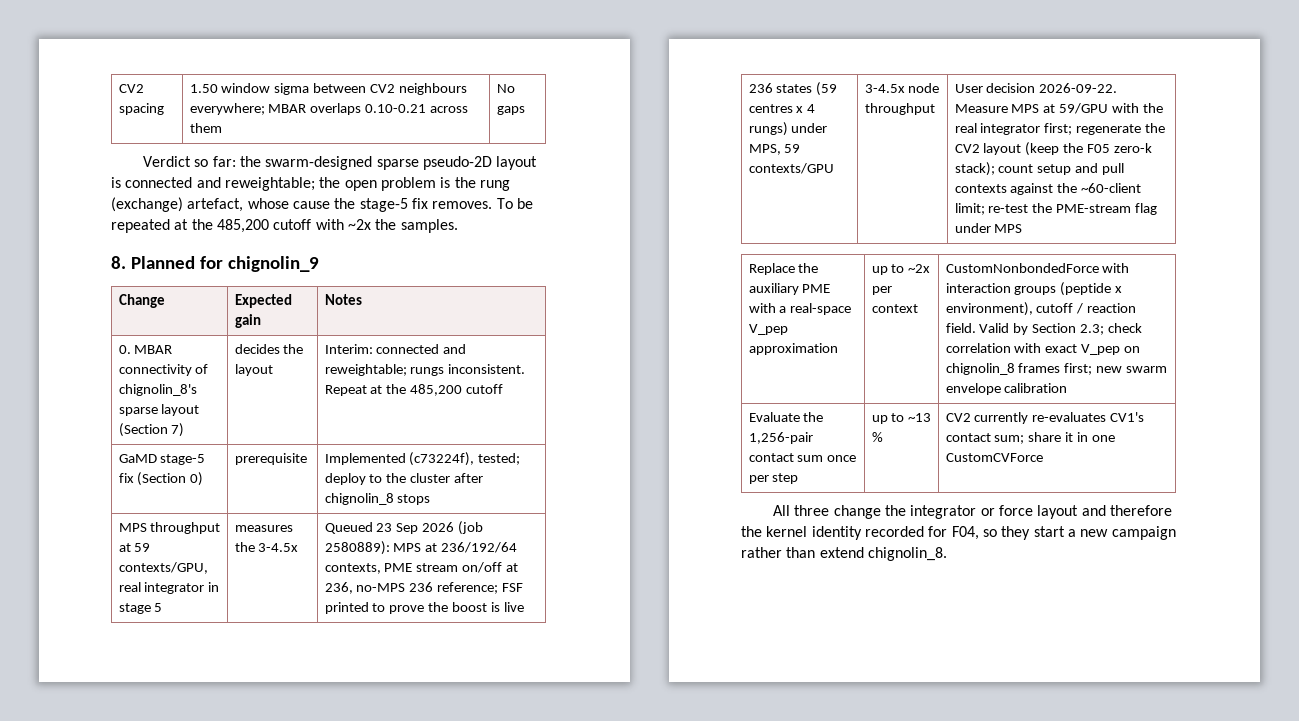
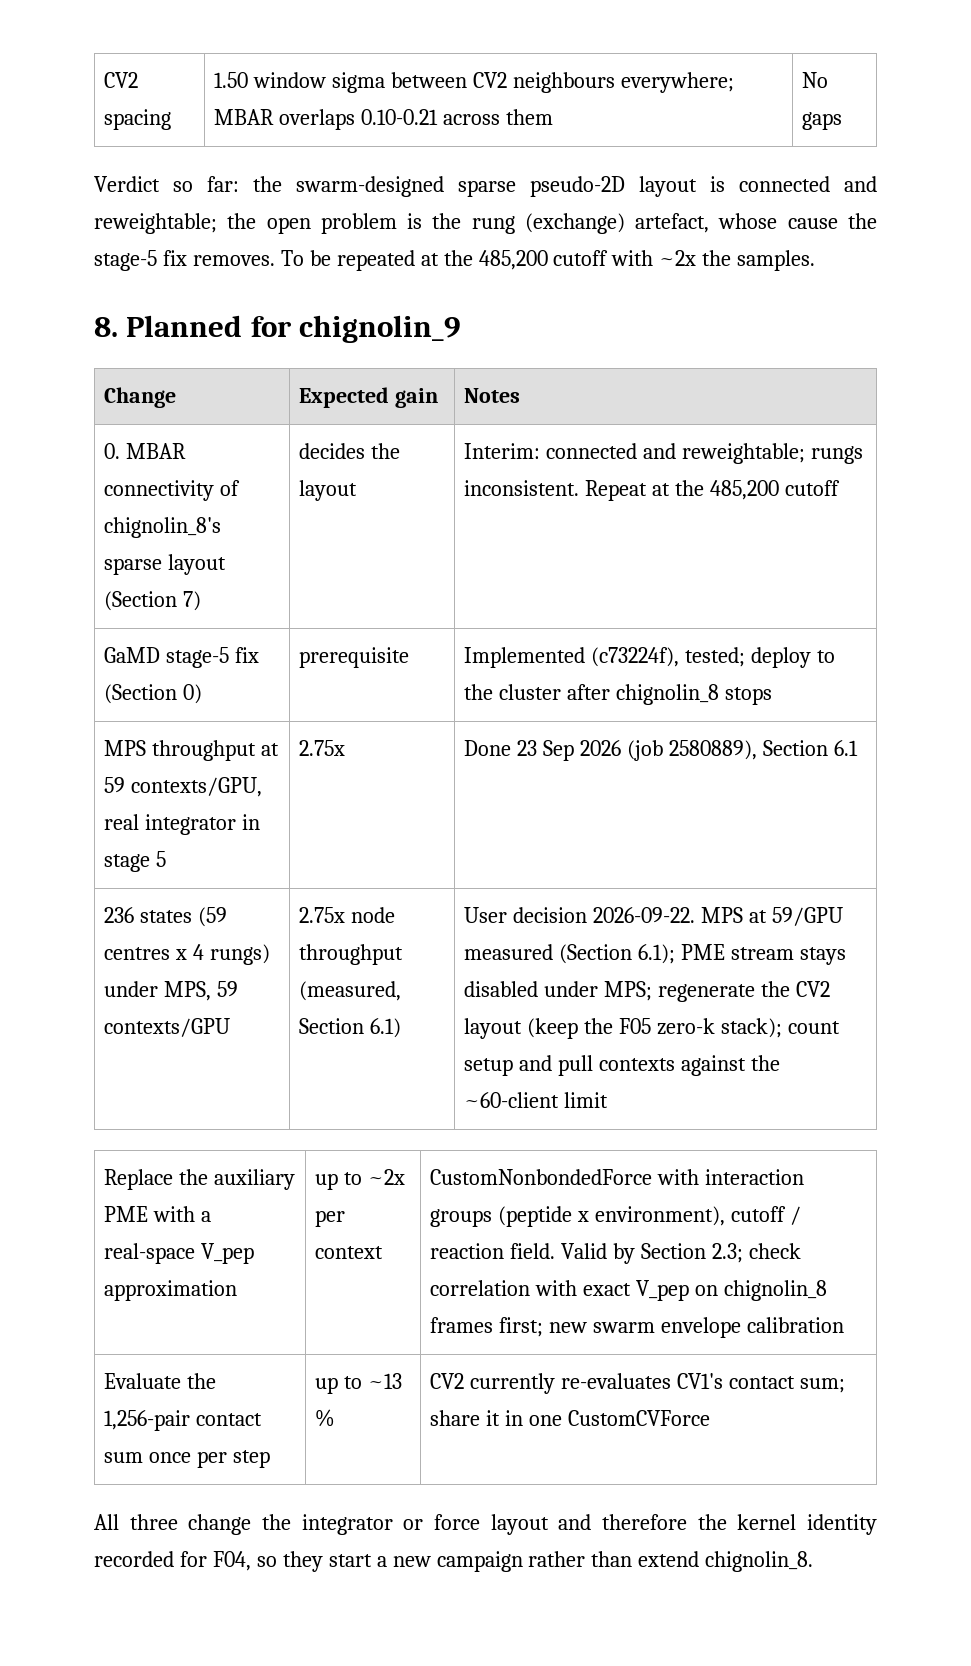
- MPS throughput at 59 contexts/GPU, real integrator in stage 5 | measures the 3-4.5x | Queued 23 Sep 2026 (job 2580889): MPS at 236/192/64 contexts, PME stream on/off at 236, no-MPS 236 reference; FSF printed to prove the boost is live
+ MPS throughput at 59 contexts/GPU, real integrator in stage 5 | 2.75x | Done 23 Sep 2026 (job 2580889), Section 6.1
- 3-4.5x node throughput
+ 2.75x node throughput (measured, Section 6.1)
- Measure MPS at 59/GPU with the real integrator first; regenerate the CV2 layout (keep the F05 zero-k stack); count setup and pull contexts against the ~60-client limit; re-test the PME-stream flag under MPS
+ MPS at 59/GPU measured (Section 6.1); PME stream stays disabled under MPS; regenerate the CV2 layout (keep the F05 zero-k stack); count setup and pull contexts against the ~60-client limit

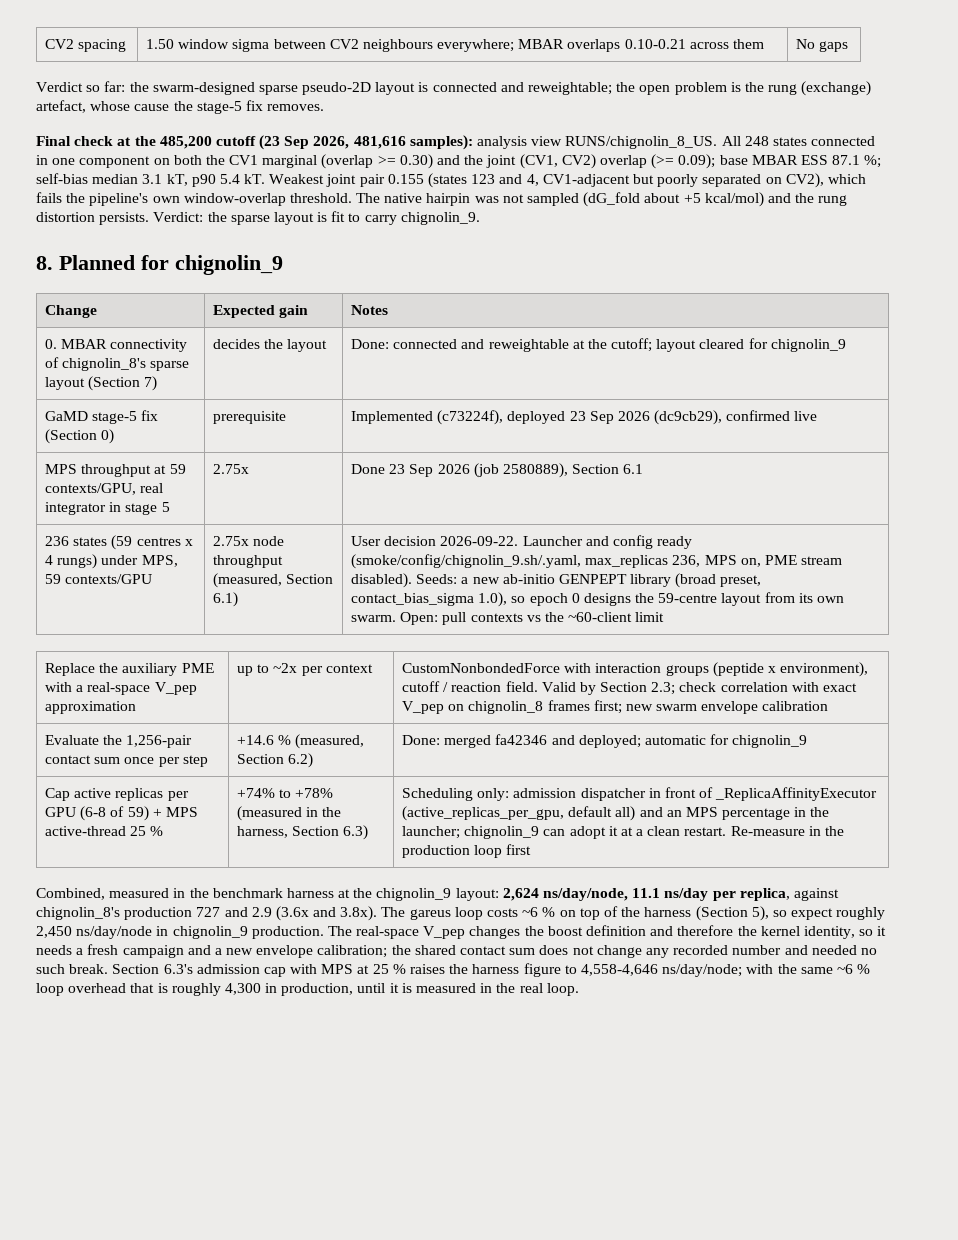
- Verdict so far: the swarm-designed sparse pseudo-2D layout is connected and reweightable; the open problem is the rung (exchange) artefact, whose cause the stage-5 fix removes. To be repeated at the 485,200 cutoff with ~2x the samples.
+ Verdict so far: the swarm-designed sparse pseudo-2D layout is connected and reweightable; the open problem is the rung (exchange) artefact, whose cause the stage-5 fix removes.
+ Final check at the 485,200 cutoff (23 Sep 2026, 481,616 samples): analysis view RUNS/chignolin_8_US. All 248 states connected in one component on both the CV1 marginal (overlap >= 0.30) and the joint (CV1, CV2) overlap (>= 0.09); base MBAR ESS 87.1 %; self-bias median 3.1 kT, p90 5.4 kT. Weakest joint pair 0.155 (states 123 and 4, CV1-adjacent but poorly separated on CV2), which fails the pipeline's own window-overlap threshold. The native hairpin was not sampled (dG_fold about +5 kcal/mol) and the rung distortion persists. Verdict: the sparse layout is fit to carry chignolin_9.
- 0. MBAR connectivity of chignolin_8's sparse layout (Section 7) | decides the layout | Interim: connected and reweightable; rungs inconsistent. Repeat at the 485,200 cutoff
+ 0. MBAR connectivity of chignolin_8's sparse layout (Section 7) | decides the layout | Done: connected and reweightable at the cutoff; layout cleared for chignolin_9
- GaMD stage-5 fix (Section 0) | prerequisite | Implemented (c73224f), tested; deploy to the cluster after chignolin_8 stops
+ GaMD stage-5 fix (Section 0) | prerequisite | Implemented (c73224f), deployed 23 Sep 2026 (dc9cb29), confirmed live
- MPS at 59/GPU measured (Section 6.1); PME stream stays disabled under MPS; regenerate the CV2 layout (keep the F05 zero-k stack); count setup and pull contexts against the ~60-client limit
+ Launcher and config ready (smoke/config/chignolin_9.sh/.yaml, max_replicas 236, MPS on, PME stream disabled). Seeds: a new ab-initio GENPEPT library (broad preset, contact_bias_sigma 1.0), so epoch 0 designs the 59-centre layout from its own swarm. Open: pull contexts vs the ~60-client limit
- Evaluate the 1,256-pair contact sum once per step | up to ~13 % | CV2 currently re-evaluates CV1's contact sum; share it in one CustomCVForce
- All three change the integrator or force layout and therefore the kernel identity recorded for F04, so they start a new campaign rather than extend chignolin_8.
+ Evaluate the 1,256-pair contact sum once per step | +14.6 % (measured, Section 6.2) | Done: merged fa42346 and deployed; automatic for chignolin_9
+ Cap active replicas per GPU (6-8 of 59) + MPS active-thread 25 % | +74% to +78% (measured in the harness, Section 6.3) | Scheduling only: admission dispatcher in front of _ReplicaAffinityExecutor (active_replicas_per_gpu, default all) and an MPS percentage in the launcher; chignolin_9 can adopt it at a clean restart. Re-measure in the production loop first
+ Combined, measured in the benchmark harness at the chignolin_9 layout: 2,624 ns/day/node, 11.1 ns/day per replica, against chignolin_8's production 727 and 2.9 (3.6x and 3.8x). The gareus loop costs ~6 % on top of the harness (Section 5), so expect roughly 2,450 ns/day/node in chignolin_9 production. The real-space V_pep changes the boost definition and therefore the kernel identity, so it needs a fresh campaign and a new envelope calibration; the shared contact sum does not change any recorded number and needed no such break. Section 6.3's admission cap with MPS at 25 % raises the harness figure to 4,558-4,646 ns/day/node; with the same ~6 % loop overhead that is roughly 4,300 in production, until it is measured in the real loop.

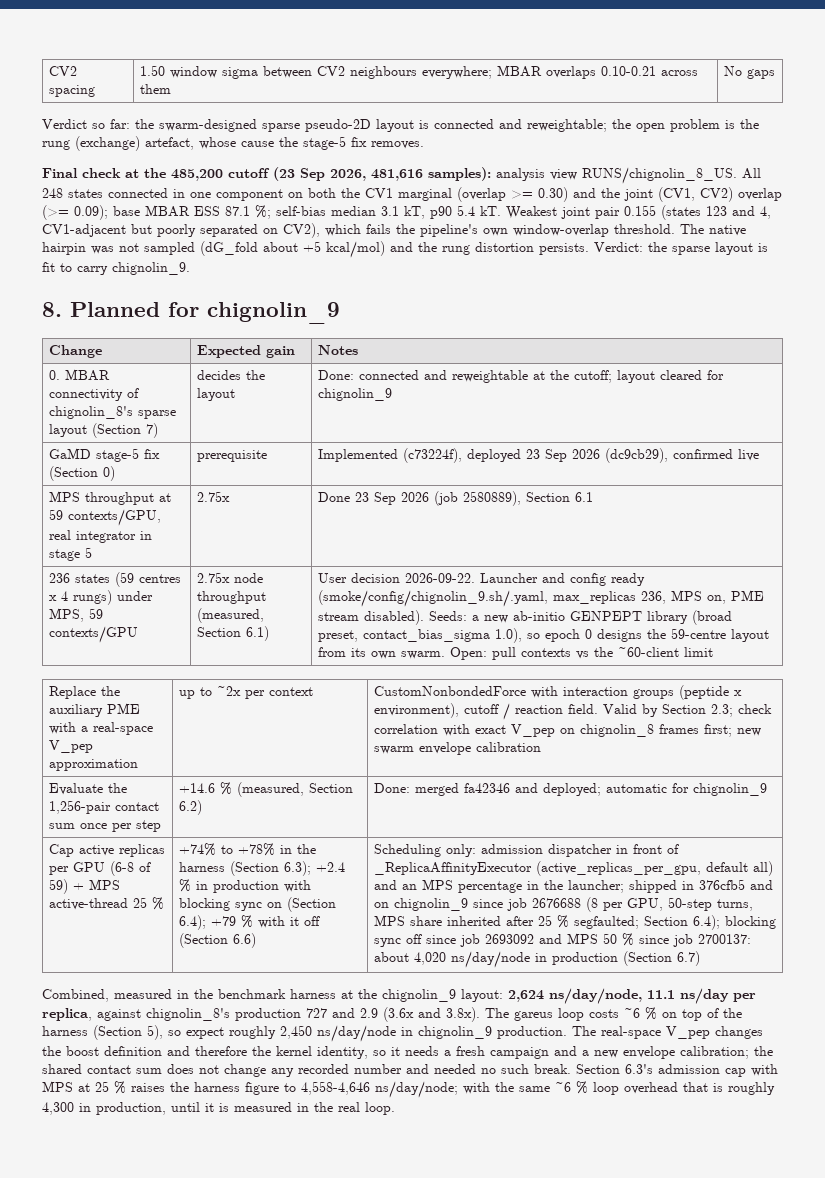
- +74% to +78% (measured in the harness, Section 6.3)
+ +74% to +78% in the harness (Section 6.3); +2.4 % in production with blocking sync on (Section 6.4); +79 % with it off (Section 6.6)
- Scheduling only: admission dispatcher in front of _ReplicaAffinityExecutor (active_replicas_per_gpu, default all) and an MPS percentage in the launcher; chignolin_9 can adopt it at a clean restart. Re-measure in the production loop first
+ Scheduling only: admission dispatcher in front of _ReplicaAffinityExecutor (active_replicas_per_gpu, default all) and an MPS percentage in the launcher; shipped in 376cfb5 and on chignolin_9 since job 2676688 (8 per GPU, 50-step turns, MPS share inherited after 25 % segfaulted; Section 6.4); blocking sync off since job 2693092 and MPS 50 % since job 2700137: about 4,020 ns/day/node in production (Section 6.7)

